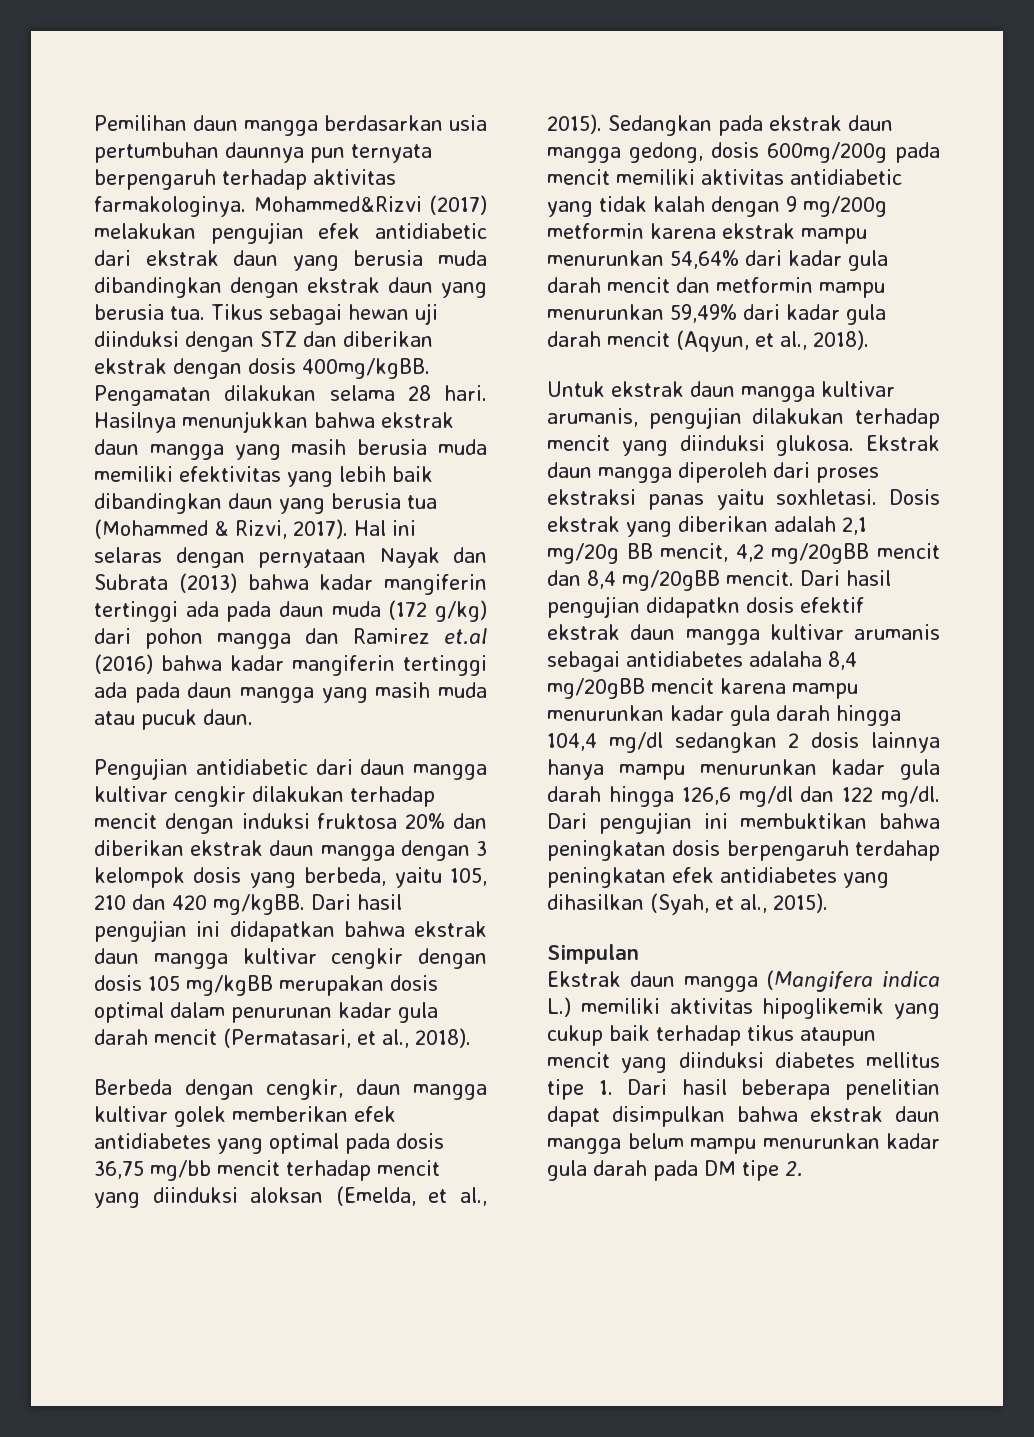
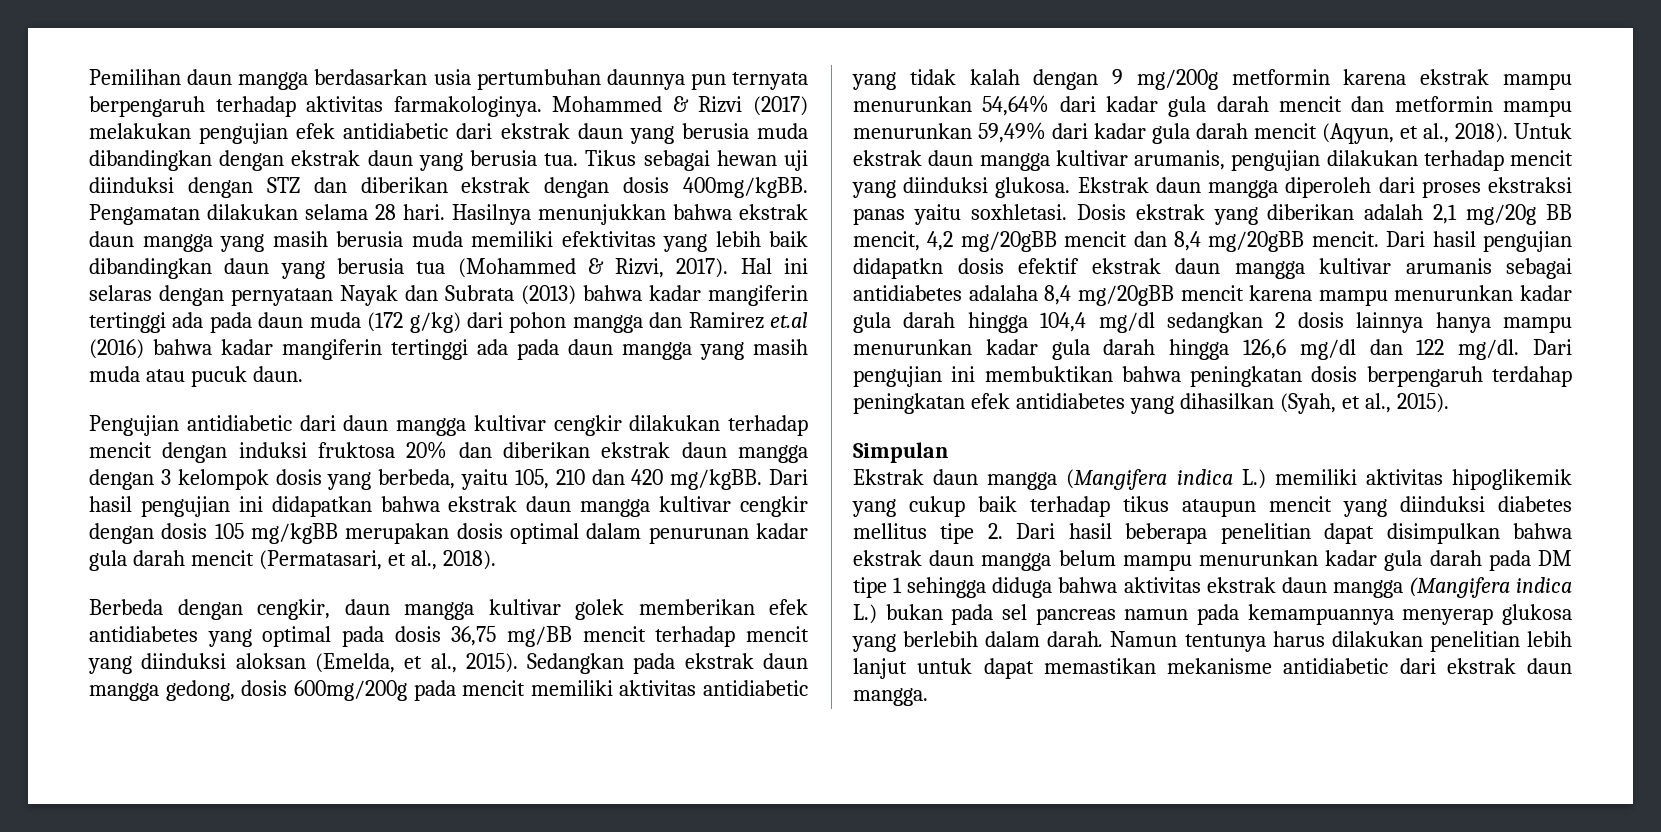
- Mohammed&Rizvi (2017) melakukan pengujian efek antidiabetic dari ekstrak daun yang berusia muda dibandingkan dengan ekstrak daun yang berusia tua.
+ Mohammed & Rizvi (2017) melakukan pengujian efek antidiabetic dari ekstrak daun yang berusia muda dibandingkan dengan ekstrak daun yang berusia tua.
- Berbeda dengan cengkir, daun mangga kultivar golek memberikan efek antidiabetes yang optimal pada dosis 36,75 mg/bb mencit terhadap mencit yang diinduksi aloksan (Emelda, et al., 2015).
+ Berbeda dengan cengkir, daun mangga kultivar golek memberikan efek antidiabetes yang optimal pada dosis 36,75 mg/BB mencit terhadap mencit yang diinduksi aloksan (Emelda, et al., 2015).
- Sedangkan pada ekstrak daun mangga gedong, dosis 600mg/200g pada mencit memiliki aktivitas antidiabetic yang tidak kalah dengan 9 mg/200g metformin karena ekstrak mampu menurunkan 54,64% dari kadar gula darah mencit dan metformin mampu menurunkan 59,49% dari kadar gula darah mencit (Aqyun, et al., 2018).
- Untuk ekstrak daun mangga kultivar arumanis, pengujian dilakukan terhadap mencit yang diinduksi glukosa.
+ Sedangkan pada ekstrak daun mangga gedong, dosis 600mg/200g pada mencit memiliki aktivitas antidiabetic yang tidak kalah dengan 9 mg/200g metformin karena ekstrak mampu menurunkan 54,64% dari kadar gula darah mencit dan metformin mampu menurunkan 59,49% dari kadar gula darah mencit (Aqyun, et al., 2018). Untuk ekstrak daun mangga kultivar arumanis, pengujian dilakukan terhadap mencit yang diinduksi glukosa.
- Ekstrak daun mangga (Mangifera indica L.) memiliki aktivitas hipoglikemik yang cukup baik terhadap tikus ataupun mencit yang diinduksi diabetes mellitus tipe 1. Dari hasil beberapa penelitian dapat disimpulkan bahwa ekstrak daun mangga belum mampu menurunkan kadar gula darah pada DM tipe 2.
+ Ekstrak daun mangga (Mangifera indica L.) memiliki aktivitas hipoglikemik yang cukup baik terhadap tikus ataupun mencit yang diinduksi diabetes mellitus tipe 2. Dari hasil beberapa penelitian dapat disimpulkan bahwa ekstrak daun mangga belum mampu menurunkan kadar gula darah pada DM tipe 1 sehingga diduga bahwa aktivitas ekstrak daun mangga (Mangifera indica L.) bukan pada sel pancreas namun pada kemampuannya menyerap glukosa yang berlebih dalam darah. Namun tentunya harus dilakukan penelitian lebih lanjut untuk dapat memastikan mekanisme antidiabetic dari ekstrak daun mangga.

